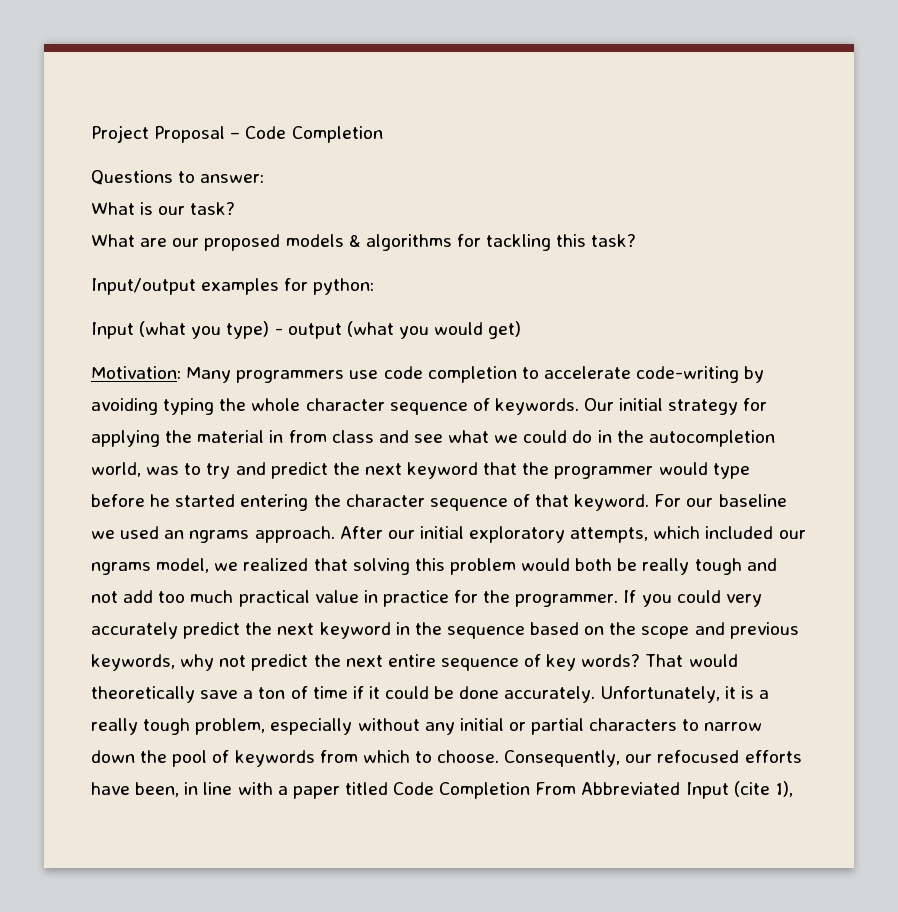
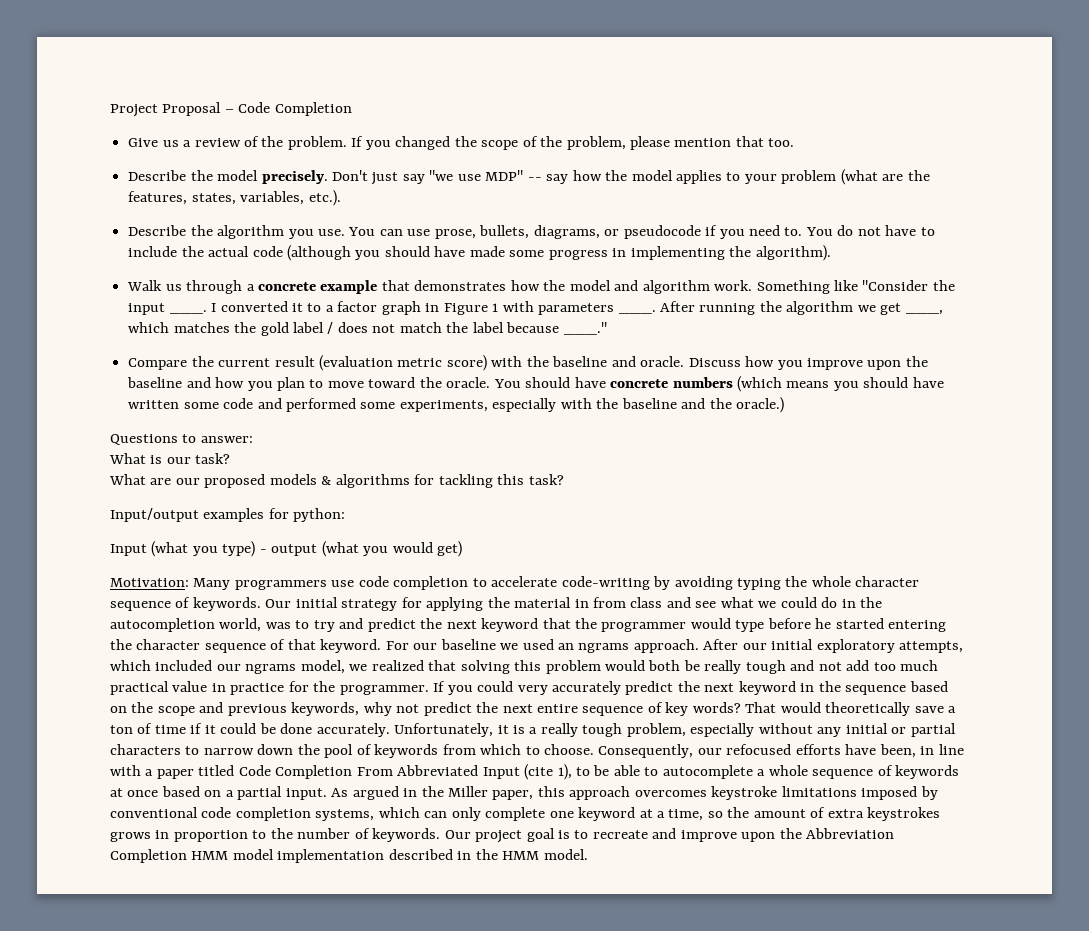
+ Give us a review of the problem. If you changed the scope of the problem, please mention that too.
+ Describe the model precisely. Don't just say "we use MDP" -- say how the model applies to your problem (what are the features, states, variables, etc.).
+ Describe the algorithm you use. You can use prose, bullets, diagrams, or pseudocode if you need to. You do not have to include the actual code (although you should have made some progress in implementing the algorithm).
+ Walk us through a concrete example that demonstrates how the model and algorithm work. Something like "Consider the input ___. I converted it to a factor graph in Figure 1 with parameters ___. After running the algorithm we get ___, which matches the gold label / does not match the label because ___."
+ Compare the current result (evaluation metric score) with the baseline and oracle. Discuss how you improve upon the baseline and how you plan to move toward the oracle. You should have concrete numbers (which means you should have written some code and performed some experiments, especially with the baseline and the oracle.)
- Consequently, our refocused efforts have been, in line with a paper titled Code Completion From Abbreviated Input (cite 1),
+ Consequently, our refocused efforts have been, in line with a paper titled Code Completion From Abbreviated Input (cite 1), to be able to autocomplete a whole sequence of keywords at once based on a partial input. As argued in the Miller paper, this approach overcomes keystroke limitations imposed by conventional code completion systems, which can only complete one keyword at a time, so the amount of extra keystrokes grows in proportion to the number of keywords. Our project goal is to recreate and improve upon the Abbreviation Completion HMM model implementation described in the HMM model.

